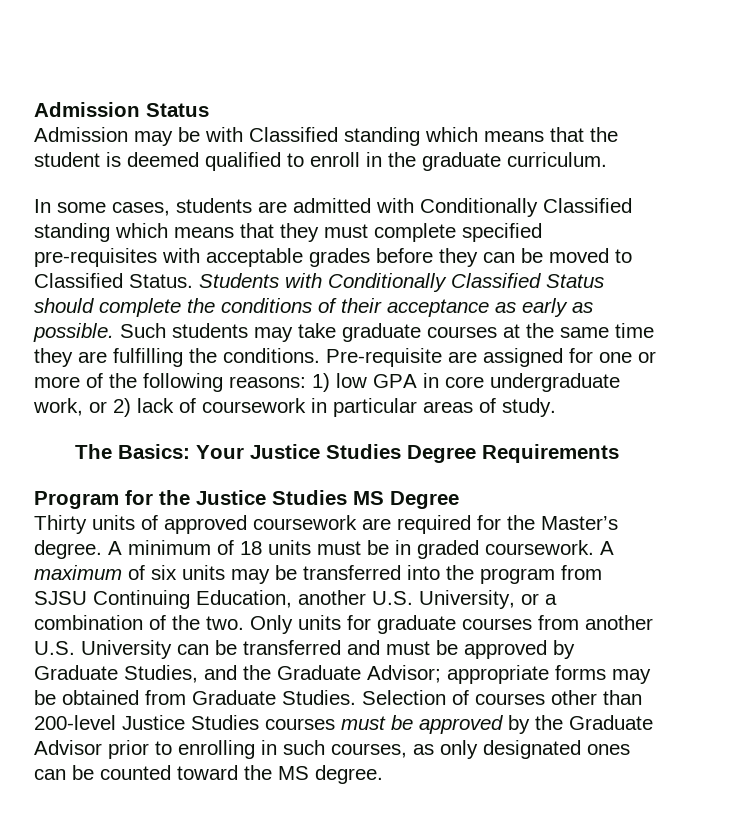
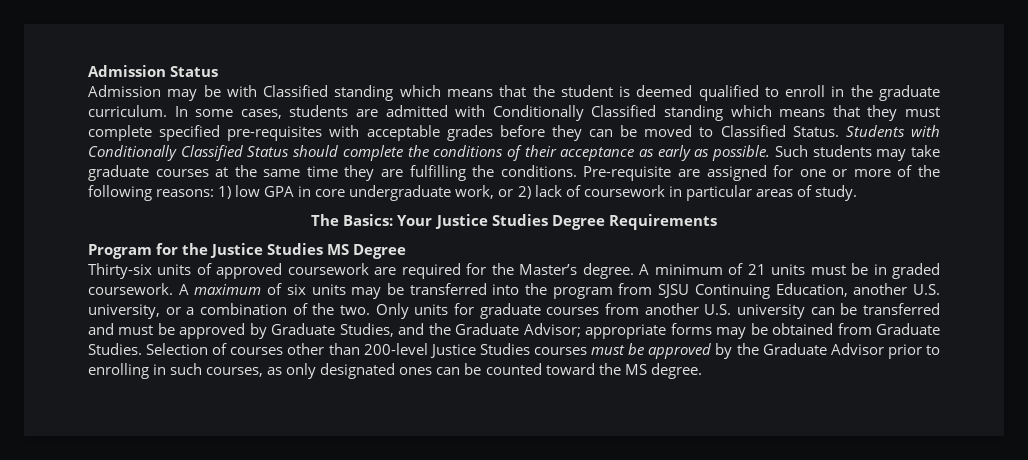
- Admission may be with Classified standing which means that the student is deemed qualified to enroll in the graduate curriculum.
- In some cases, students are admitted with Conditionally Classified standing which means that they must complete specified pre-requisites with acceptable grades before they can be moved to Classified Status.
+ Admission may be with Classified standing which means that the student is deemed qualified to enroll in the graduate curriculum. In some cases, students are admitted with Conditionally Classified standing which means that they must complete specified pre-requisites with acceptable grades before they can be moved to Classified Status.
- Thirty units of approved coursework are required for the Master’s degree.
+ Thirty-six units of approved coursework are required for the Master’s degree.
- A minimum of 18 units must be in graded coursework.
+ A minimum of 21 units must be in graded coursework.
- A maximum of six units may be transferred into the program from SJSU Continuing Education, another U.S. University, or a combination of the two.
+ A maximum of six units may be transferred into the program from SJSU Continuing Education, another U.S. university, or a combination of the two.
- Only units for graduate courses from another U.S. University can be transferred and must be approved by Graduate Studies, and the Graduate Advisor; appropriate forms may be obtained from Graduate Studies.
+ Only units for graduate courses from another U.S. university can be transferred and must be approved by Graduate Studies, and the Graduate Advisor; appropriate forms may be obtained from Graduate Studies.

